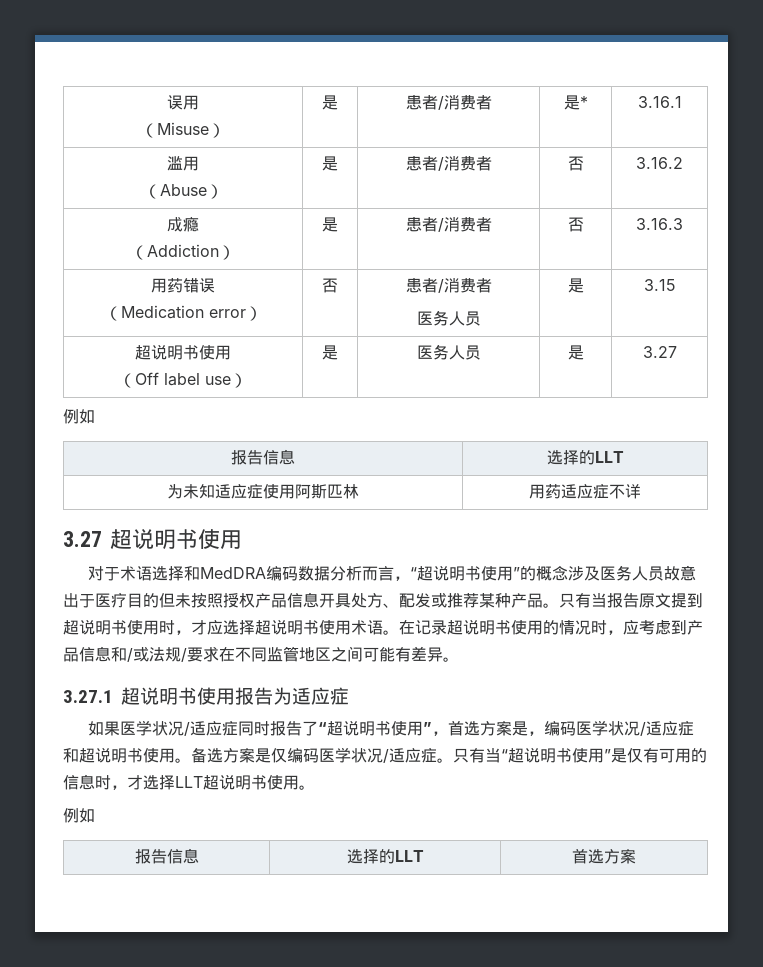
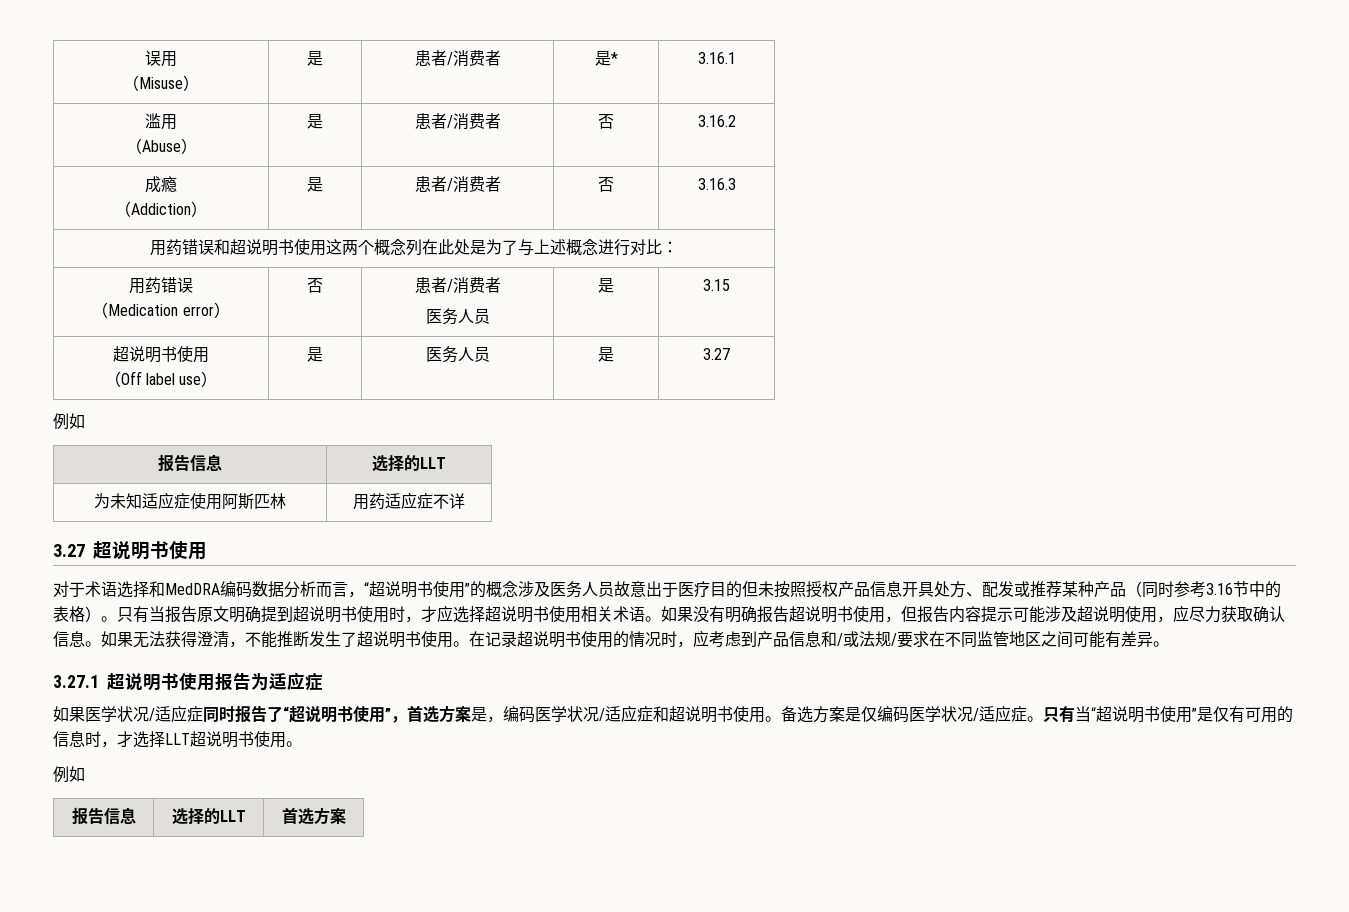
+ 用药错误和超说明书使用这两个概念列在此处是为了与上述概念进行对比：
- 对于术语选择和MedDRA编码数据分析而言，“超说明书使用”的概念涉及医务人员故意出于医疗目的但未按照授权产品信息开具处方、配发或推荐某种产品。
+ 对于术语选择和MedDRA编码数据分析而言，“超说明书使用”的概念涉及医务人员故意出于医疗目的但未按照授权产品信息开具处方、配发或推荐某种产品（同时参考3.16节中的表格）。
- 只有当报告原文提到超说明书使用时，才应选择超说明书使用术语。
+ 只有当报告原文明确提到超说明书使用时，才应选择超说明书使用相关术语。如果没有明确报告超说明书使用，但报告内容提示可能涉及超说明使用，应尽力获取确认信息。如果无法获得澄清，不能推断发生了超说明书使用。

